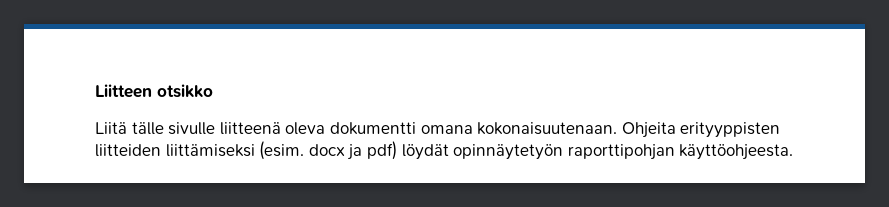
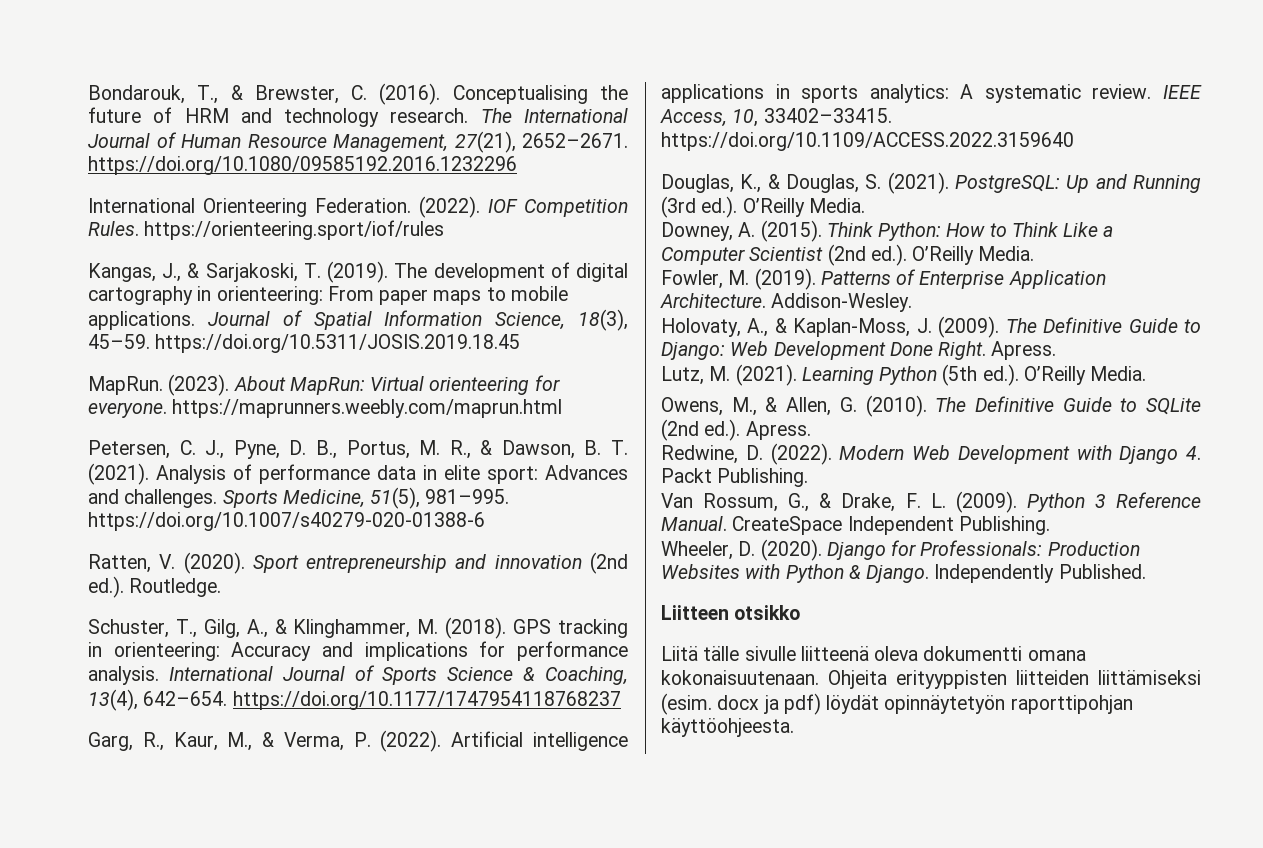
+ Bondarouk, T., & Brewster, C. (2016). Conceptualising the future of HRM and technology research. The International Journal of Human Resource Management, 27(21), 2652–2671. https://doi.org/10.1080/09585192.2016.1232296
+ International Orienteering Federation. (2022). IOF Competition Rules. https://orienteering.sport/iof/rules
+ Kangas, J., & Sarjakoski, T. (2019). The development of digital cartography in orienteering: From paper maps to mobile applications. Journal of Spatial Information Science, 18(3), 45–59. https://doi.org/10.5311/JOSIS.2019.18.45
+ MapRun. (2023). About MapRun: Virtual orienteering for everyone. https://maprunners.weebly.com/maprun.html
+ Petersen, C. J., Pyne, D. B., Portus, M. R., & Dawson, B. T. (2021). Analysis of performance data in elite sport: Advances and challenges. Sports Medicine, 51(5), 981–995. https://doi.org/10.1007/s40279-020-01388-6
+ Ratten, V. (2020). Sport entrepreneurship and innovation (2nd ed.). Routledge.
+ Schuster, T., Gilg, A., & Klinghammer, M. (2018). GPS tracking in orienteering: Accuracy and implications for performance analysis. International Journal of Sports Science & Coaching, 13(4), 642–654. https://doi.org/10.1177/1747954118768237
+ Garg, R., Kaur, M., & Verma, P. (2022). Artificial intelligence applications in sports analytics: A systematic review. IEEE Access, 10, 33402–33415. https://doi.org/10.1109/ACCESS.2022.3159640
+ Douglas, K., & Douglas, S. (2021). PostgreSQL: Up and Running (3rd ed.). O’Reilly Media.
+ Downey, A. (2015). Think Python: How to Think Like a Computer Scientist (2nd ed.). O’Reilly Media.
+ Fowler, M. (2019). Patterns of Enterprise Application Architecture. Addison-Wesley.
+ Holovaty, A., & Kaplan-Moss, J. (2009). The Definitive Guide to Django: Web Development Done Right. Apress.
+ Lutz, M. (2021). Learning Python (5th ed.). O’Reilly Media.
+ Owens, M., & Allen, G. (2010). The Definitive Guide to SQLite (2nd ed.). Apress.
+ Redwine, D. (2022). Modern Web Development with Django 4. Packt Publishing.
+ Van Rossum, G., & Drake, F. L. (2009). Python 3 Reference Manual. CreateSpace Independent Publishing.
+ Wheeler, D. (2020). Django for Professionals: Production Websites with Python & Django. Independently Published.

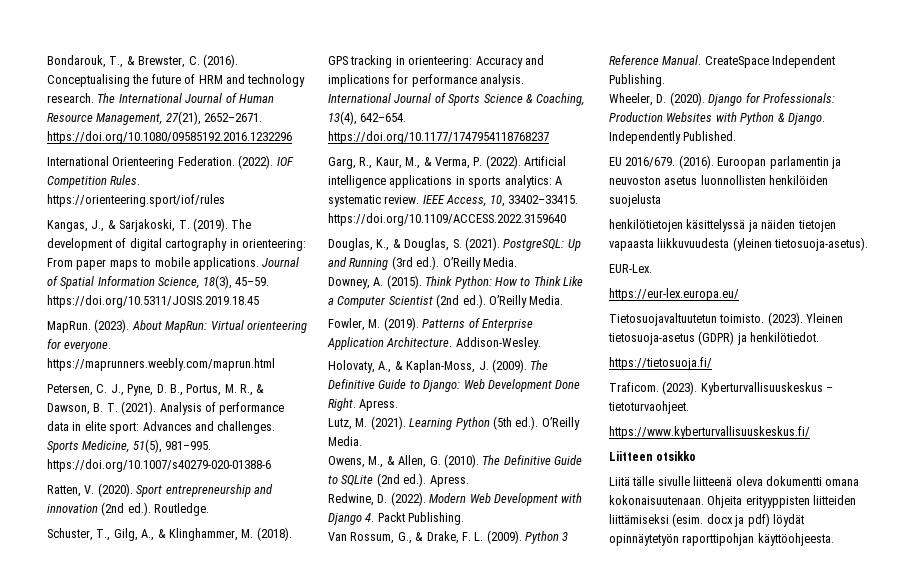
+ EU 2016/679. (2016). Euroopan parlamentin ja neuvoston asetus luonnollisten henkilöiden suojelusta
+ henkilötietojen käsittelyssä ja näiden tietojen vapaasta liikkuvuudesta (yleinen tietosuoja-asetus).
+ EUR-Lex.
+ https://eur-lex.europa.eu/
+ Tietosuojavaltuutetun toimisto. (2023). Yleinen tietosuoja-asetus (GDPR) ja henkilötiedot.
+ https://tietosuoja.fi/
+ Traficom. (2023). Kyberturvallisuuskeskus – tietoturvaohjeet.
+ https://www.kyberturvallisuuskeskus.fi/

